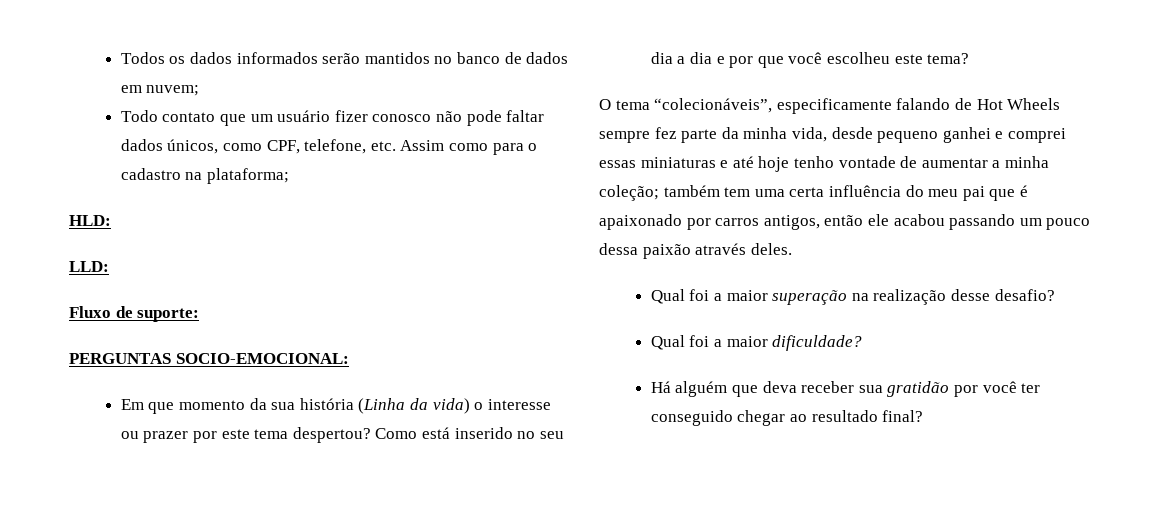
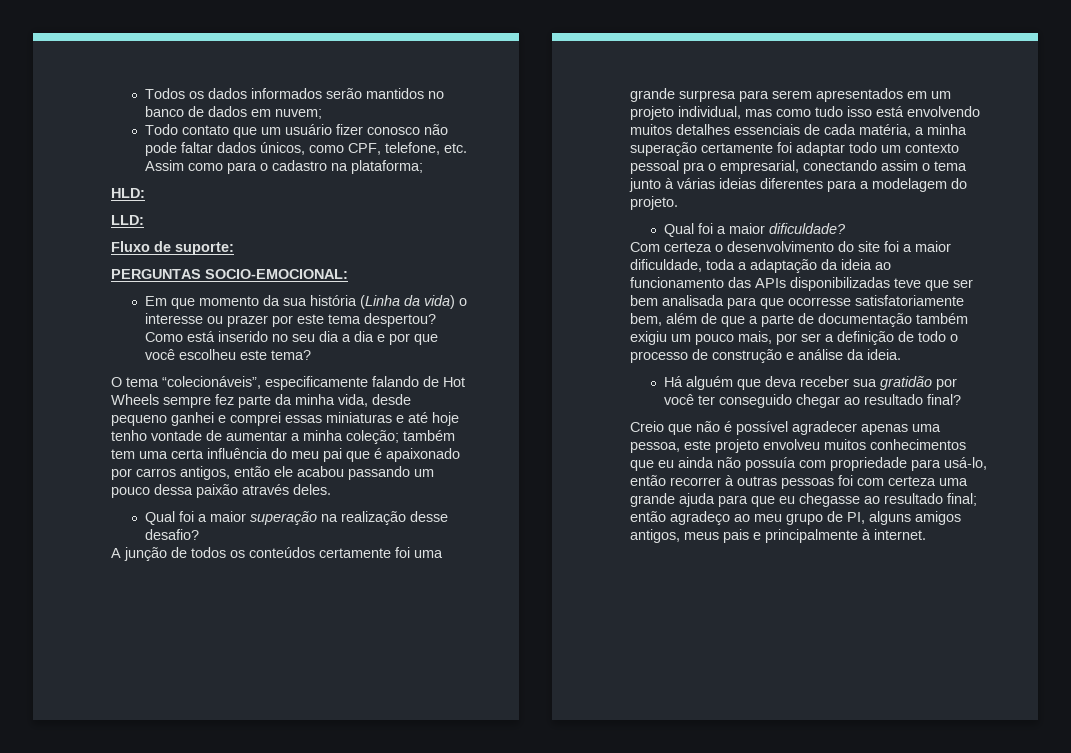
+ A junção de todos os conteúdos certamente foi uma grande surpresa para serem apresentados em um projeto individual, mas como tudo isso está envolvendo muitos detalhes essenciais de cada matéria, a minha superação certamente foi adaptar todo um contexto pessoal pra o empresarial, conectando assim o tema junto à várias ideias diferentes para a modelagem do projeto.
+ Com certeza o desenvolvimento do site foi a maior dificuldade, toda a adaptação da ideia ao funcionamento das APIs disponibilizadas teve que ser bem analisada para que ocorresse satisfatoriamente bem, além de que a parte de documentação também exigiu um pouco mais, por ser a definição de todo o processo de construção e análise da ideia.
+ Creio que não é possível agradecer apenas uma pessoa, este projeto envolveu muitos conhecimentos que eu ainda não possuía com propriedade para usá-lo, então recorrer à outras pessoas foi com certeza uma grande ajuda para que eu chegasse ao resultado final; então agradeço ao meu grupo de PI, alguns amigos antigos, meus pais e principalmente à internet.

